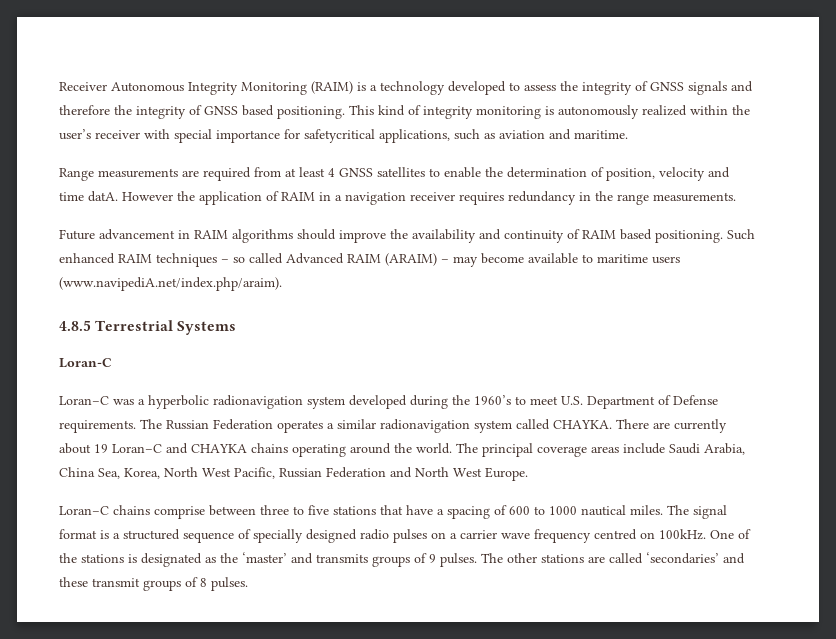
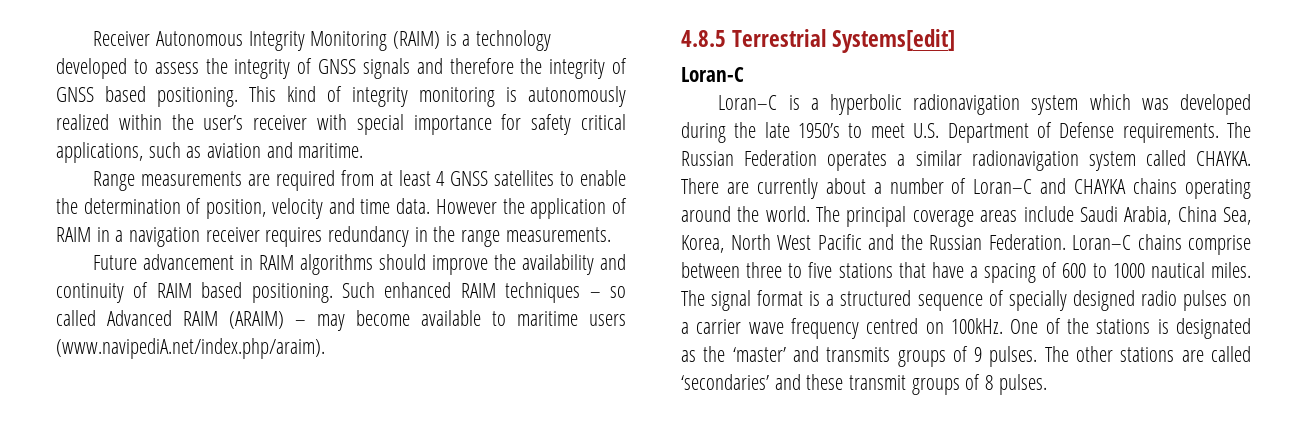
- This kind of integrity monitoring is autonomously realized within the user’s receiver with special importance for safetycritical applications, such as aviation and maritime.
+ This kind of integrity monitoring is autonomously realized within the user’s receiver with special importance for safety critical applications, such as aviation and maritime.
- Range measurements are required from at least 4 GNSS satellites to enable the determination of position, velocity and time datA.
+ Range measurements are required from at least 4 GNSS satellites to enable the determination of position, velocity and time data.
- 4.8.5 Terrestrial Systems
+ 4.8.5 Terrestrial Systems[edit]
- Loran–C was a hyperbolic radionavigation system developed during the 1960’s to meet U.S. Department of Defense requirements.
+ Loran–C is a hyperbolic radionavigation system which was developed during the late 1950’s to meet U.S. Department of Defense requirements.
- There are currently about 19 Loran–C and CHAYKA chains operating around the world.
+ There are currently about a number of Loran–C and CHAYKA chains operating around the world.
- The principal coverage areas include Saudi Arabia, China Sea, Korea, North West Pacific, Russian Federation and North West Europe.
- Loran–C chains comprise between three to five stations that have a spacing of 600 to 1000 nautical miles.
+ The principal coverage areas include Saudi Arabia, China Sea, Korea, North West Pacific and the Russian Federation. Loran–C chains comprise between three to five stations that have a spacing of 600 to 1000 nautical miles.

